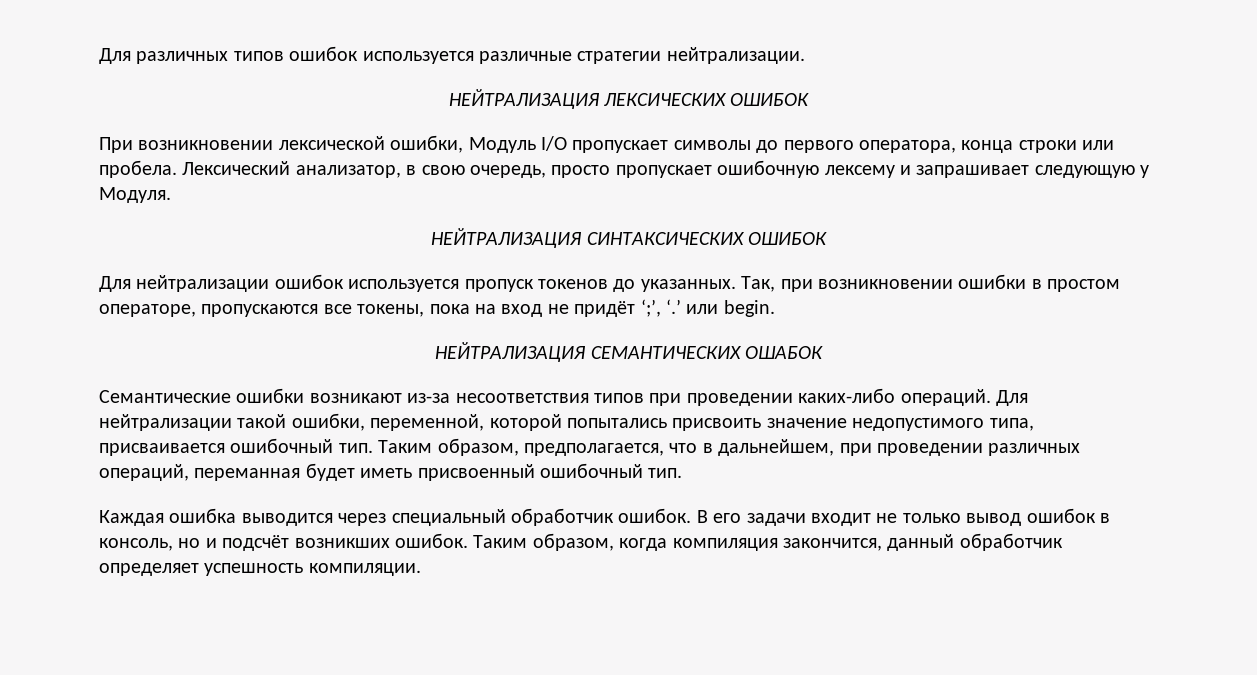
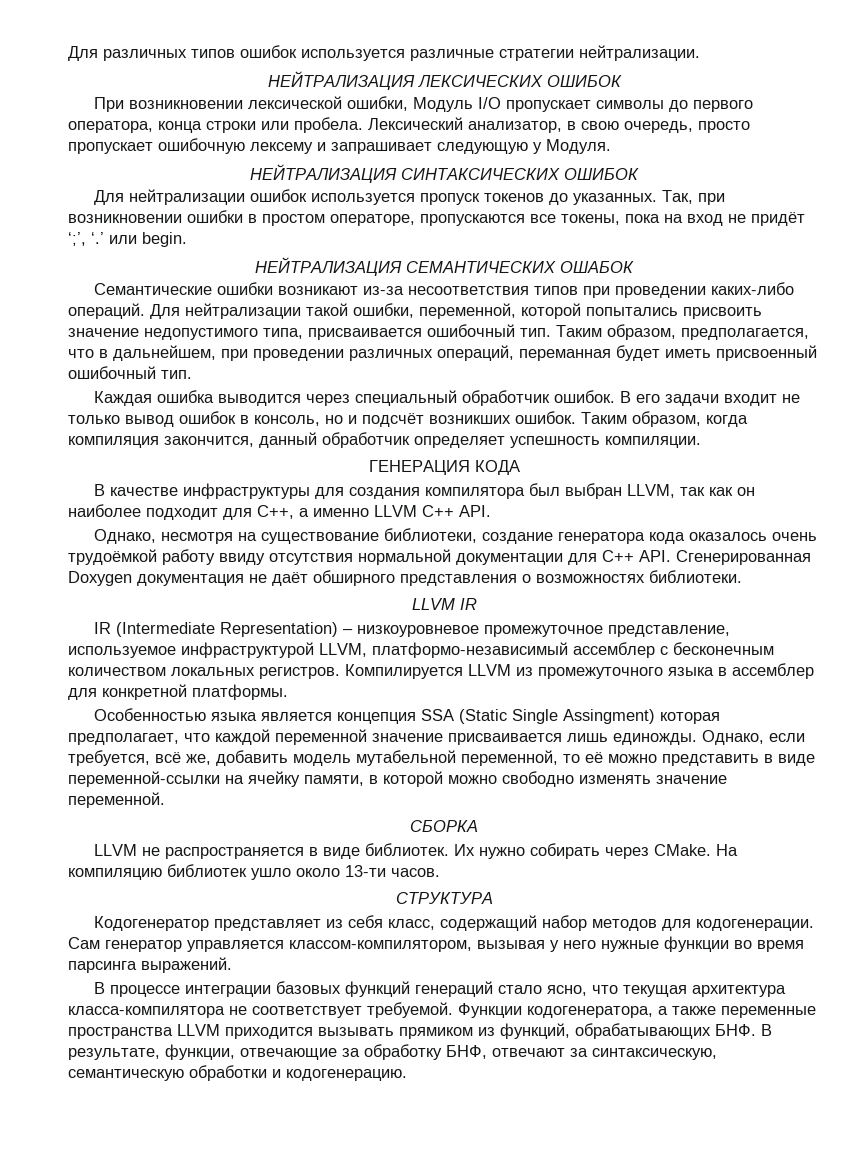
+ ГЕНЕРАЦИЯ КОДА
+ В качестве инфраструктуры для создания компилятора был выбран LLVM, так как он наиболее подходит для C++, а именно LLVM C++ API.
+ Однако, несмотря на существование библиотеки, создание генератора кода оказалось очень трудоёмкой работу ввиду отсутствия нормальной документации для C++ API. Сгенерированная Doxygen документация не даёт обширного представления о возможностях библиотеки.
+ LLVM IR
+ IR (Intermediate Representation) – низкоуровневое промежуточное представление, используемое инфраструктурой LLVM, платформо-независимый ассемблер с бесконечным количеством локальных регистров. Компилируется LLVM из промежуточного языка в ассемблер для конкретной платформы.
+ Особенностью языка является концепция SSA (Static Single Assingment) которая предполагает, что каждой переменной значение присваивается лишь единожды. Однако, если требуется, всё же, добавить модель мутабельной переменной, то её можно представить в виде переменной-ссылки на ячейку памяти, в которой можно свободно изменять значение переменной.
+ СБОРКА
+ LLVM не распространяется в виде библиотек. Их нужно собирать через CMake. На компиляцию библиотек ушло около 13-ти часов.
+ СТРУКТУРА
+ Кодогенератор представляет из себя класс, содержащий набор методов для кодогенерации. Сам генератор управляется классом-компилятором, вызывая у него нужные функции во время парсинга выражений.
+ В процессе интеграции базовых функций генераций стало ясно, что текущая архитектура класса-компилятора не соответствует требуемой. Функции кодогенератора, а также переменные пространства LLVM приходится вызывать прямиком из функций, обрабатывающих БНФ. В результате, функции, отвечающие за обработку БНФ, отвечают за синтаксическую, семантическую обработки и кодогенерацию.

